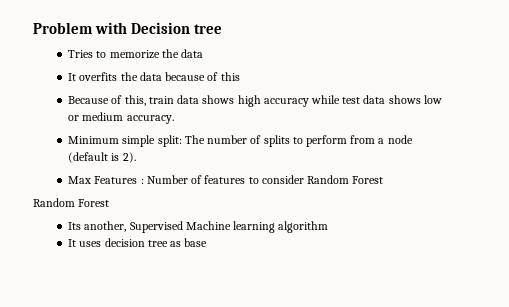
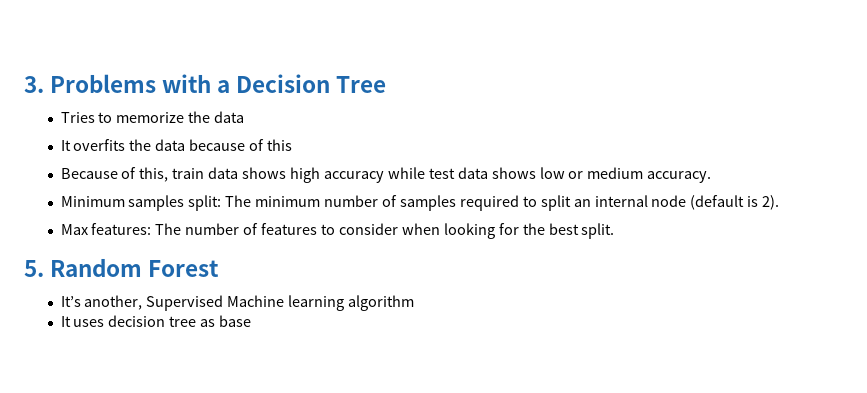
- Problem with Decision tree
+ 3. Problems with a Decision Tree
- Minimum simple split: The number of splits to perform from a node (default is 2).
+ Minimum samples split: The minimum number of samples required to split an internal node (default is 2).
- Max Features : Number of features to consider Random Forest
- Random Forest
- Its another, Supervised Machine learning algorithm
+ Max features: The number of features to consider when looking for the best split.
+ 5. Random Forest
+ It’s another, Supervised Machine learning algorithm

